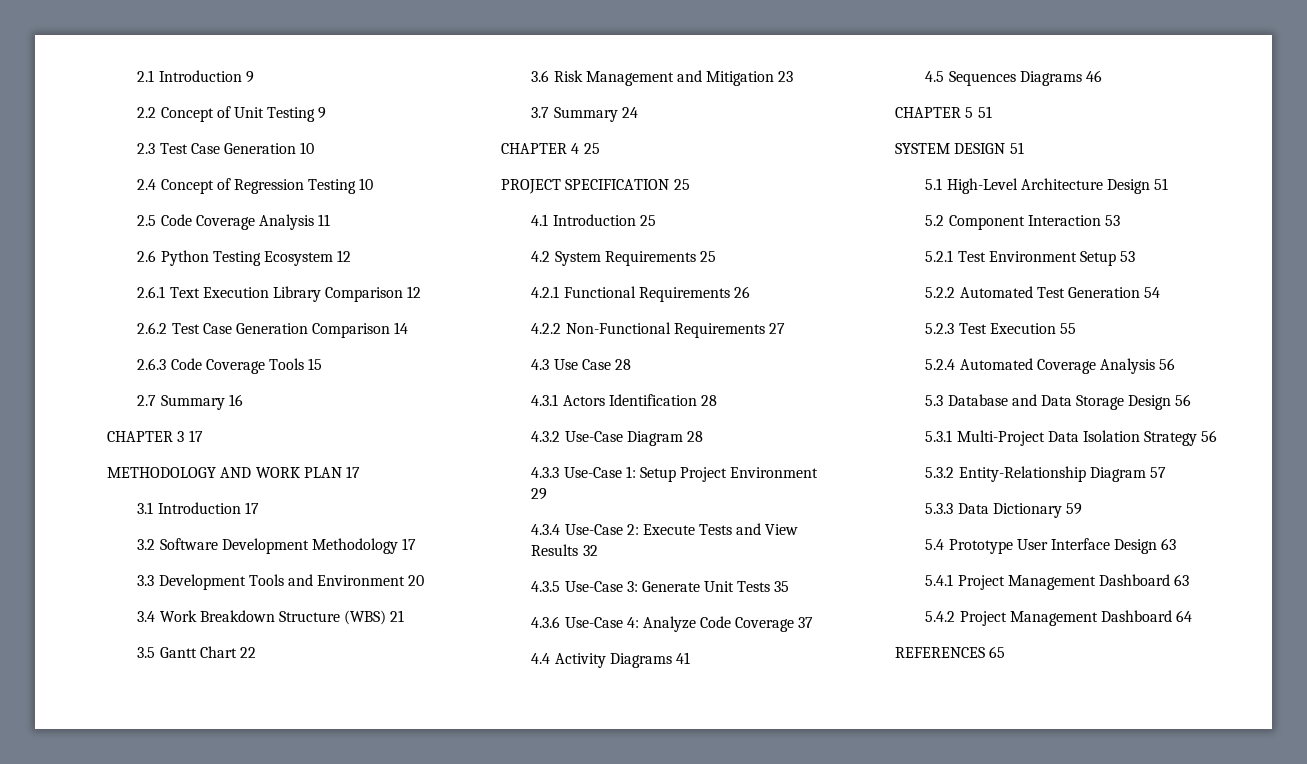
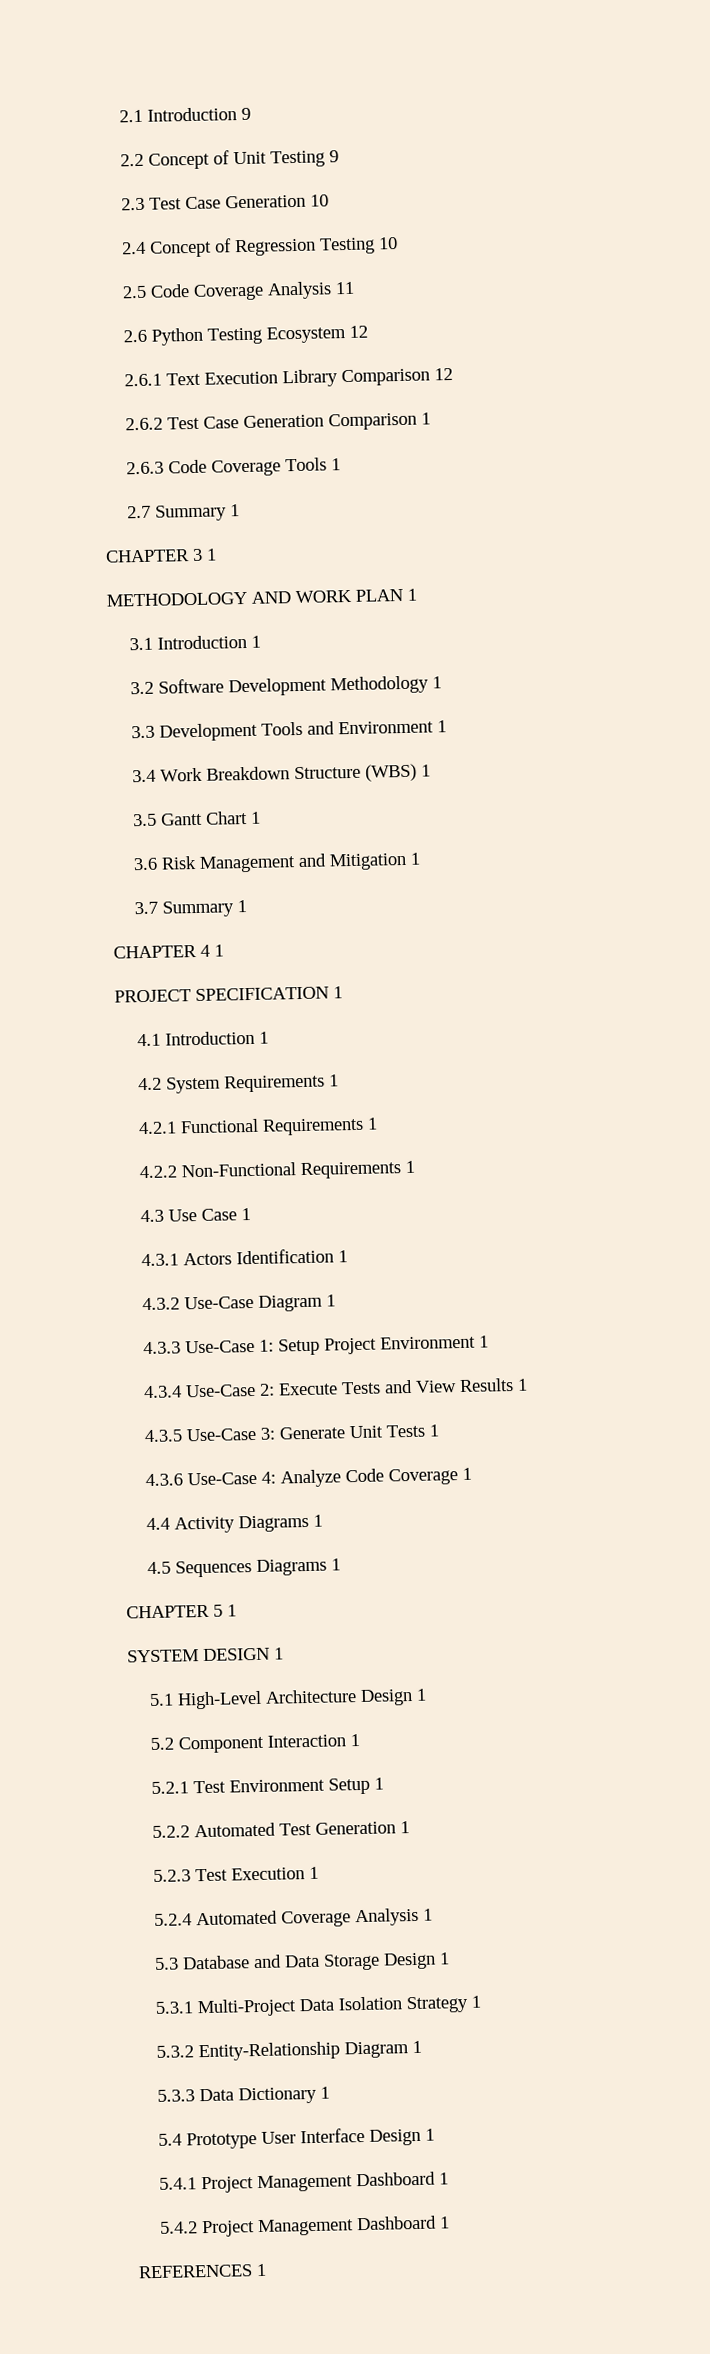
- 2.6.2 Test Case Generation Comparison 14
+ 2.6.2 Test Case Generation Comparison 1
- 2.6.3 Code Coverage Tools 15
+ 2.6.3 Code Coverage Tools 1
- 2.7 Summary 16
+ 2.7 Summary 1
- CHAPTER 3 17
+ CHAPTER 3 1
- METHODOLOGY AND WORK PLAN 17
+ METHODOLOGY AND WORK PLAN 1
- 3.1 Introduction 17
+ 3.1 Introduction 1
- 3.2 Software Development Methodology 17
+ 3.2 Software Development Methodology 1
- 3.3 Development Tools and Environment 20
+ 3.3 Development Tools and Environment 1
- 3.4 Work Breakdown Structure (WBS) 21
+ 3.4 Work Breakdown Structure (WBS) 1
- 3.5 Gantt Chart 22
+ 3.5 Gantt Chart 1
- 3.6 Risk Management and Mitigation 23
+ 3.6 Risk Management and Mitigation 1
- 3.7 Summary 24
+ 3.7 Summary 1
- CHAPTER 4 25
+ CHAPTER 4 1
- PROJECT SPECIFICATION 25
+ PROJECT SPECIFICATION 1
- 4.1 Introduction 25
+ 4.1 Introduction 1
- 4.2 System Requirements 25
+ 4.2 System Requirements 1
- 4.2.1 Functional Requirements 26
+ 4.2.1 Functional Requirements 1
- 4.2.2 Non-Functional Requirements 27
+ 4.2.2 Non-Functional Requirements 1
- 4.3 Use Case 28
+ 4.3 Use Case 1
- 4.3.1 Actors Identification 28
+ 4.3.1 Actors Identification 1
- 4.3.2 Use-Case Diagram 28
+ 4.3.2 Use-Case Diagram 1
- 4.3.3 Use-Case 1: Setup Project Environment 29
+ 4.3.3 Use-Case 1: Setup Project Environment 1
- 4.3.4 Use-Case 2: Execute Tests and View Results 32
+ 4.3.4 Use-Case 2: Execute Tests and View Results 1
- 4.3.5 Use-Case 3: Generate Unit Tests 35
+ 4.3.5 Use-Case 3: Generate Unit Tests 1
- 4.3.6 Use-Case 4: Analyze Code Coverage 37
+ 4.3.6 Use-Case 4: Analyze Code Coverage 1
- 4.4 Activity Diagrams 41
+ 4.4 Activity Diagrams 1
- 4.5 Sequences Diagrams 46
+ 4.5 Sequences Diagrams 1
- CHAPTER 5 51
+ CHAPTER 5 1
- SYSTEM DESIGN 51
+ SYSTEM DESIGN 1
- 5.1 High-Level Architecture Design 51
+ 5.1 High-Level Architecture Design 1
- 5.2 Component Interaction 53
+ 5.2 Component Interaction 1
- 5.2.1 Test Environment Setup 53
+ 5.2.1 Test Environment Setup 1
- 5.2.2 Automated Test Generation 54
+ 5.2.2 Automated Test Generation 1
- 5.2.3 Test Execution 55
+ 5.2.3 Test Execution 1
- 5.2.4 Automated Coverage Analysis 56
+ 5.2.4 Automated Coverage Analysis 1
- 5.3 Database and Data Storage Design 56
+ 5.3 Database and Data Storage Design 1
- 5.3.1 Multi-Project Data Isolation Strategy 56
+ 5.3.1 Multi-Project Data Isolation Strategy 1
- 5.3.2 Entity-Relationship Diagram 57
+ 5.3.2 Entity-Relationship Diagram 1
- 5.3.3 Data Dictionary 59
+ 5.3.3 Data Dictionary 1
- 5.4 Prototype User Interface Design 63
+ 5.4 Prototype User Interface Design 1
- 5.4.1 Project Management Dashboard 63
+ 5.4.1 Project Management Dashboard 1
- 5.4.2 Project Management Dashboard 64
+ 5.4.2 Project Management Dashboard 1
- REFERENCES 65
+ REFERENCES 1

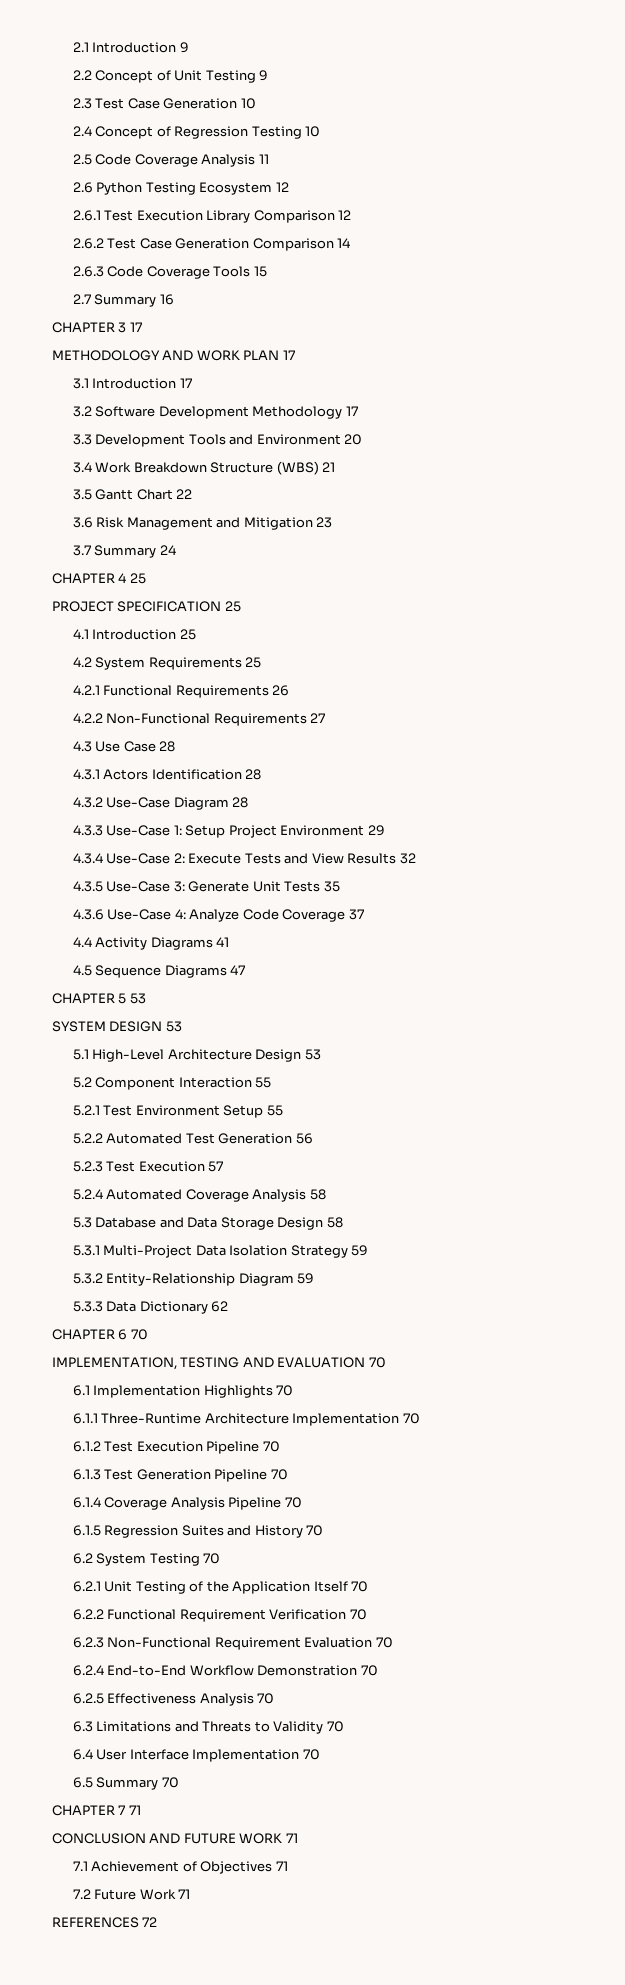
- 2.6.1 Text Execution Library Comparison 12
+ 2.6.1 Test Execution Library Comparison 12
- 2.6.2 Test Case Generation Comparison 1
+ 2.6.2 Test Case Generation Comparison 14
- 2.6.3 Code Coverage Tools 1
+ 2.6.3 Code Coverage Tools 15
- 2.7 Summary 1
+ 2.7 Summary 16
- CHAPTER 3 1
+ CHAPTER 3 17
- METHODOLOGY AND WORK PLAN 1
+ METHODOLOGY AND WORK PLAN 17
- 3.1 Introduction 1
+ 3.1 Introduction 17
- 3.2 Software Development Methodology 1
+ 3.2 Software Development Methodology 17
- 3.3 Development Tools and Environment 1
+ 3.3 Development Tools and Environment 20
- 3.4 Work Breakdown Structure (WBS) 1
+ 3.4 Work Breakdown Structure (WBS) 21
- 3.5 Gantt Chart 1
+ 3.5 Gantt Chart 22
- 3.6 Risk Management and Mitigation 1
+ 3.6 Risk Management and Mitigation 23
- 3.7 Summary 1
+ 3.7 Summary 24
- CHAPTER 4 1
+ CHAPTER 4 25
- PROJECT SPECIFICATION 1
+ PROJECT SPECIFICATION 25
- 4.1 Introduction 1
+ 4.1 Introduction 25
- 4.2 System Requirements 1
+ 4.2 System Requirements 25
- 4.2.1 Functional Requirements 1
+ 4.2.1 Functional Requirements 26
- 4.2.2 Non-Functional Requirements 1
+ 4.2.2 Non-Functional Requirements 27
- 4.3 Use Case 1
+ 4.3 Use Case 28
- 4.3.1 Actors Identification 1
+ 4.3.1 Actors Identification 28
- 4.3.2 Use-Case Diagram 1
+ 4.3.2 Use-Case Diagram 28
- 4.3.3 Use-Case 1: Setup Project Environment 1
+ 4.3.3 Use-Case 1: Setup Project Environment 29
- 4.3.4 Use-Case 2: Execute Tests and View Results 1
+ 4.3.4 Use-Case 2: Execute Tests and View Results 32
- 4.3.5 Use-Case 3: Generate Unit Tests 1
+ 4.3.5 Use-Case 3: Generate Unit Tests 35
- 4.3.6 Use-Case 4: Analyze Code Coverage 1
+ 4.3.6 Use-Case 4: Analyze Code Coverage 37
- 4.4 Activity Diagrams 1
+ 4.4 Activity Diagrams 41
- 4.5 Sequences Diagrams 1
+ 4.5 Sequence Diagrams 47
- CHAPTER 5 1
+ CHAPTER 5 53
- SYSTEM DESIGN 1
+ SYSTEM DESIGN 53
- 5.1 High-Level Architecture Design 1
+ 5.1 High-Level Architecture Design 53
- 5.2 Component Interaction 1
+ 5.2 Component Interaction 55
- 5.2.1 Test Environment Setup 1
+ 5.2.1 Test Environment Setup 55
- 5.2.2 Automated Test Generation 1
+ 5.2.2 Automated Test Generation 56
- 5.2.3 Test Execution 1
+ 5.2.3 Test Execution 57
- 5.2.4 Automated Coverage Analysis 1
+ 5.2.4 Automated Coverage Analysis 58
- 5.3 Database and Data Storage Design 1
+ 5.3 Database and Data Storage Design 58
- 5.3.1 Multi-Project Data Isolation Strategy 1
+ 5.3.1 Multi-Project Data Isolation Strategy 59
- 5.3.2 Entity-Relationship Diagram 1
+ 5.3.2 Entity-Relationship Diagram 59
- 5.3.3 Data Dictionary 1
- 5.4 Prototype User Interface Design 1
- 5.4.1 Project Management Dashboard 1
- 5.4.2 Project Management Dashboard 1
+ 5.3.3 Data Dictionary 62
+ CHAPTER 6 70
+ IMPLEMENTATION, TESTING AND EVALUATION 70
+ 6.1 Implementation Highlights 70
+ 6.1.1 Three-Runtime Architecture Implementation 70
+ 6.1.2 Test Execution Pipeline 70
+ 6.1.3 Test Generation Pipeline 70
+ 6.1.4 Coverage Analysis Pipeline 70
+ 6.1.5 Regression Suites and History 70
+ 6.2 System Testing 70
+ 6.2.1 Unit Testing of the Application Itself 70
+ 6.2.2 Functional Requirement Verification 70
+ 6.2.3 Non-Functional Requirement Evaluation 70
+ 6.2.4 End-to-End Workflow Demonstration 70
+ 6.2.5 Effectiveness Analysis 70
+ 6.3 Limitations and Threats to Validity 70
+ 6.4 User Interface Implementation 70
+ 6.5 Summary 70
+ CHAPTER 7 71
+ CONCLUSION AND FUTURE WORK 71
+ 7.1 Achievement of Objectives 71
+ 7.2 Future Work 71
- REFERENCES 1
+ REFERENCES 72

